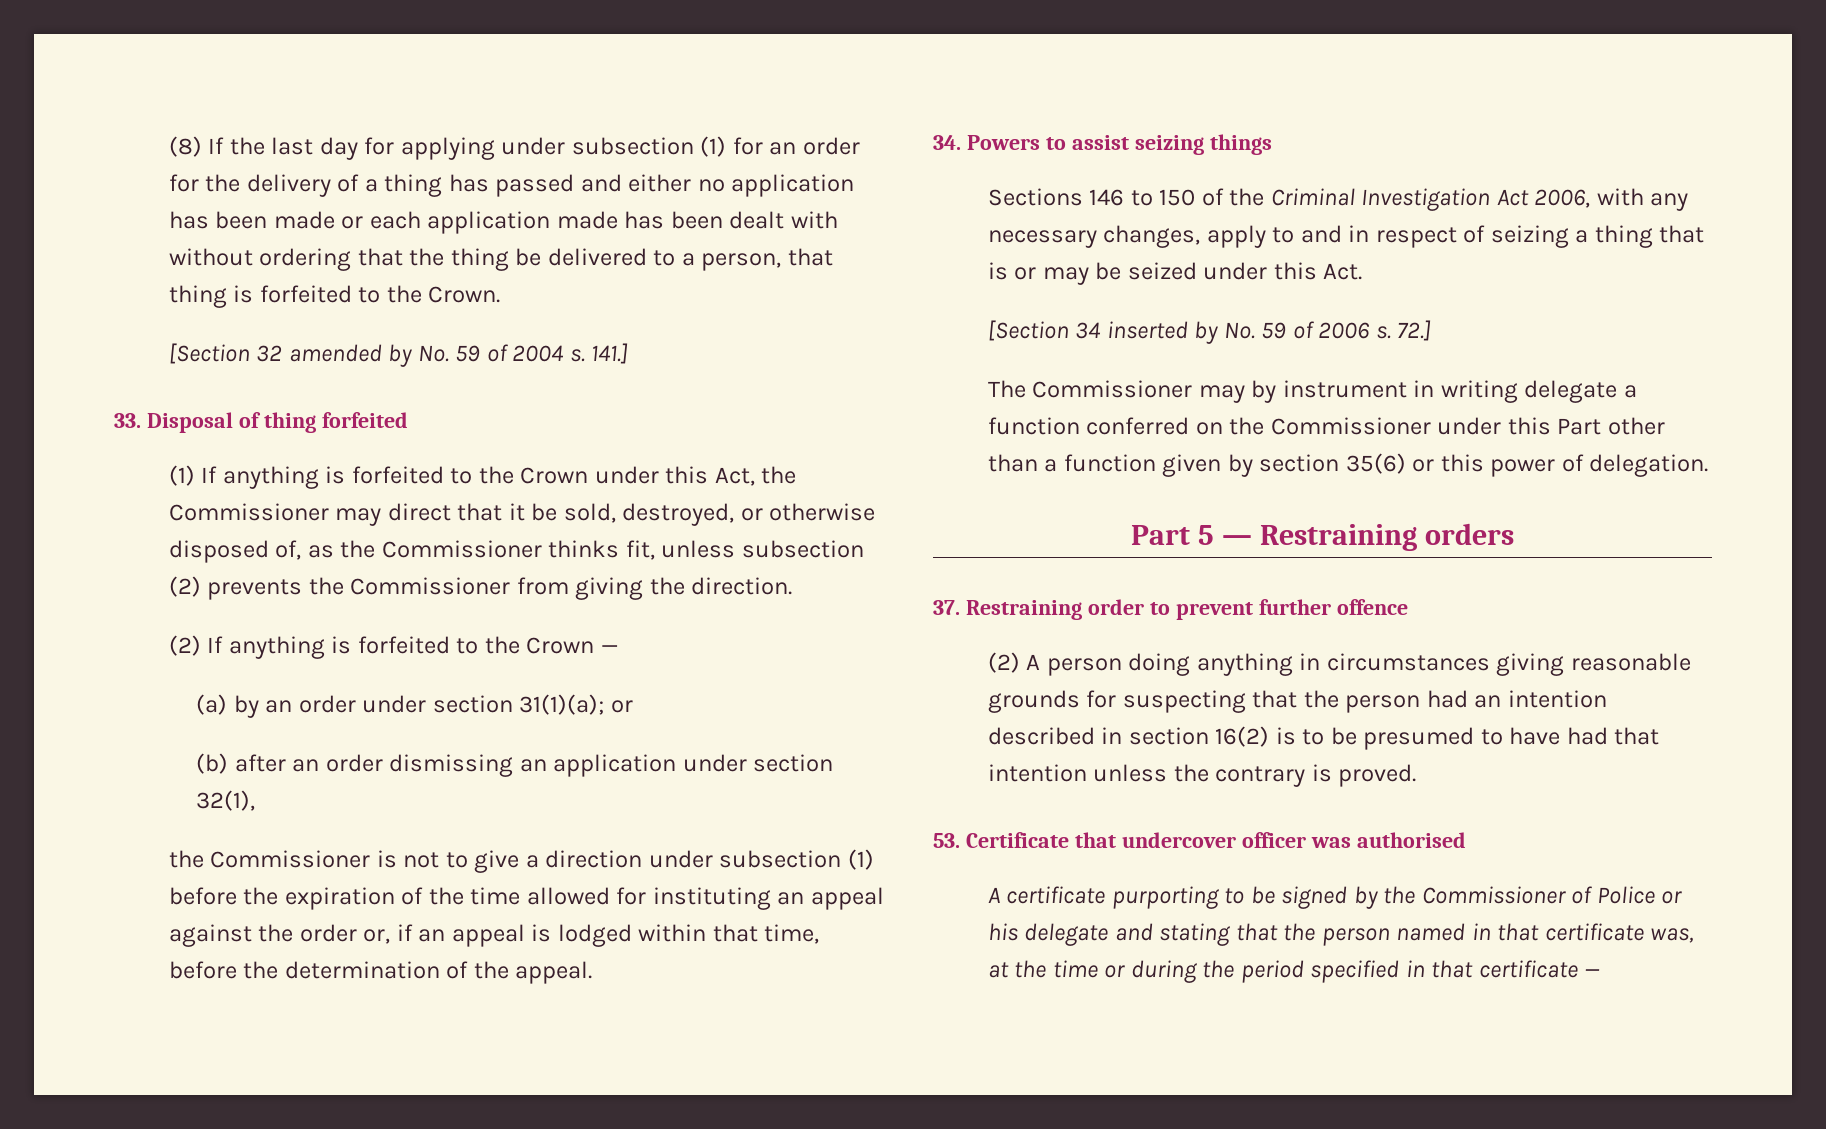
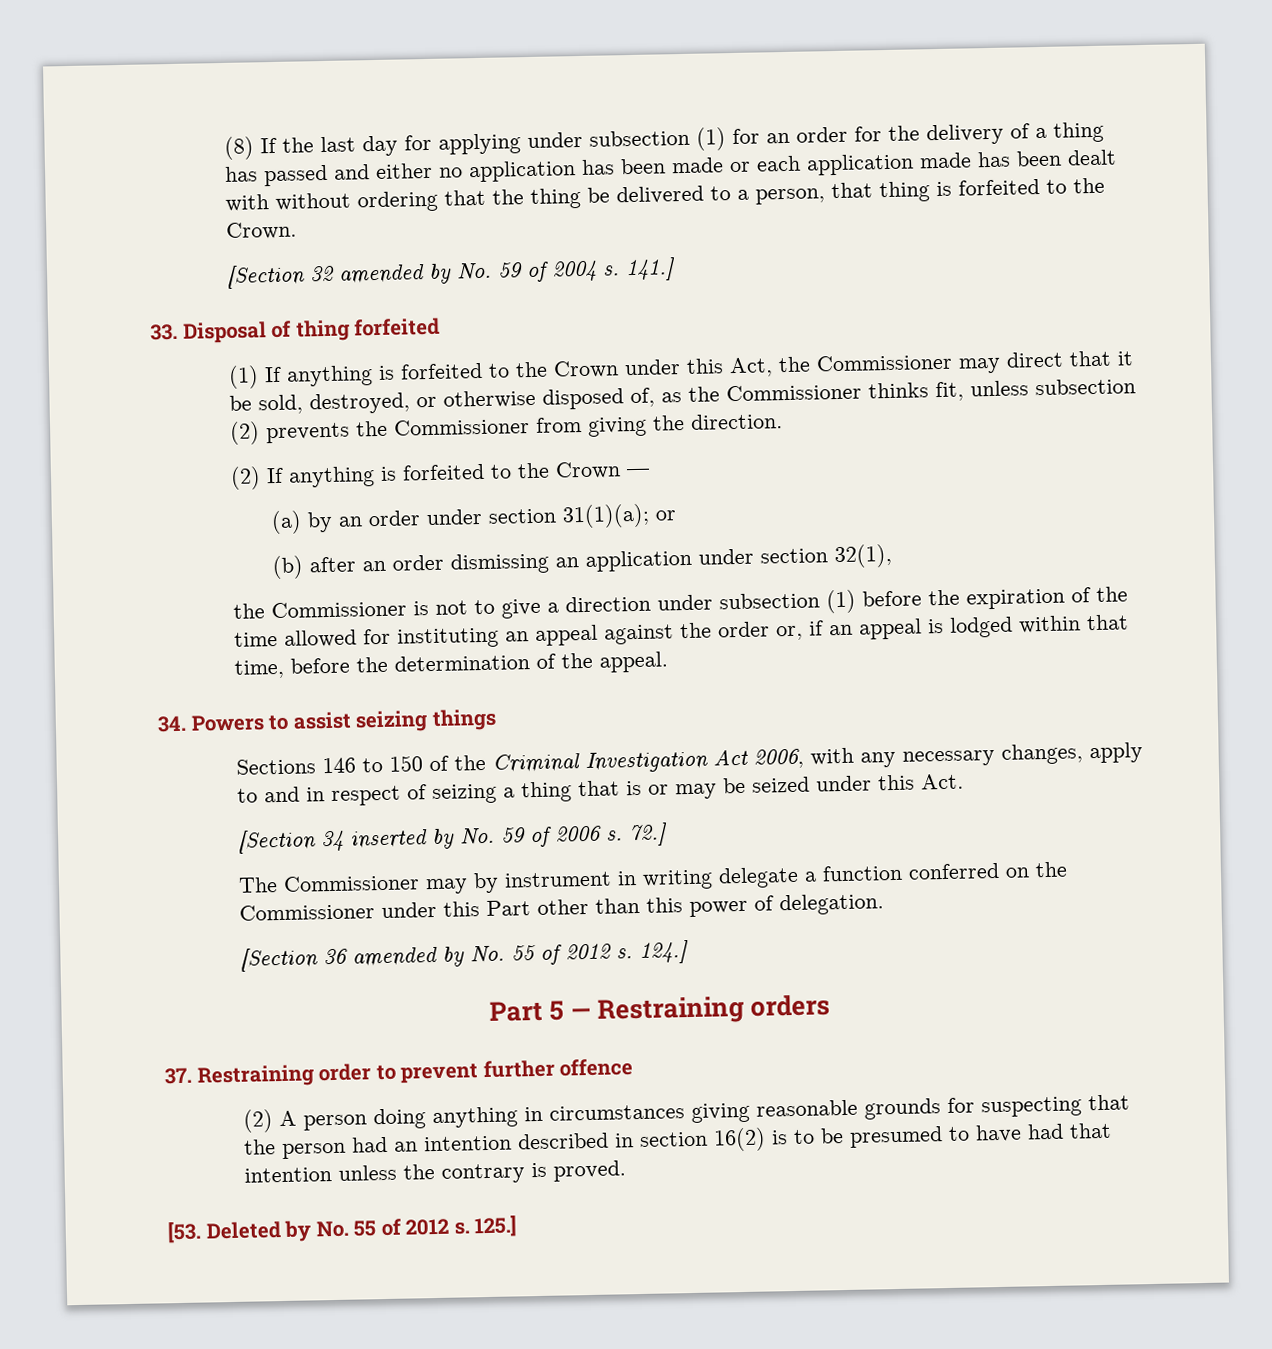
- The Commissioner may by instrument in writing delegate a function conferred on the Commissioner under this Part other than a function given by section 35(6) or this power of delegation.
+ The Commissioner may by instrument in writing delegate a function conferred on the Commissioner under this Part other than this power of delegation.
+ [Section 36 amended by No. 55 of 2012 s. 124.]
- 53. Certificate that undercover officer was authorised
- A certificate purporting to be signed by the Commissioner of Police or his delegate and stating that the person named in that certificate was, at the time or during the period specified in that certificate —
+ [53. Deleted by No. 55 of 2012 s. 125.]

